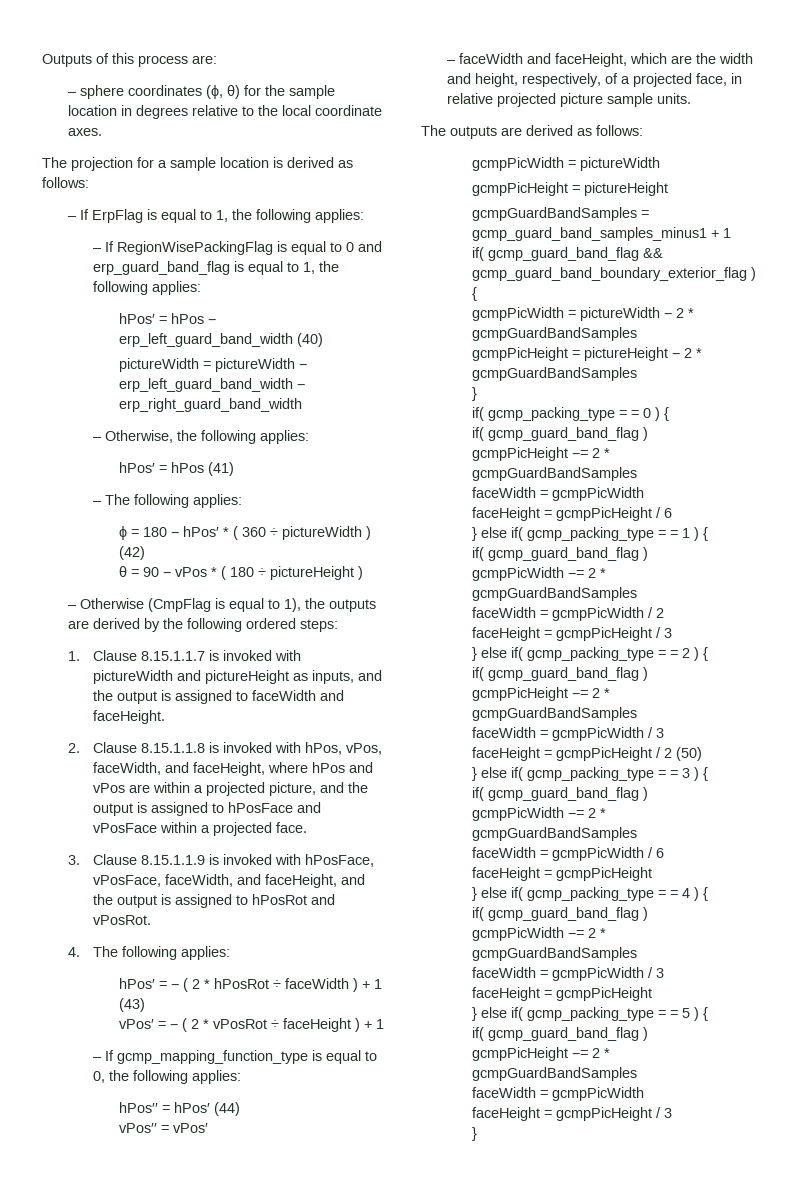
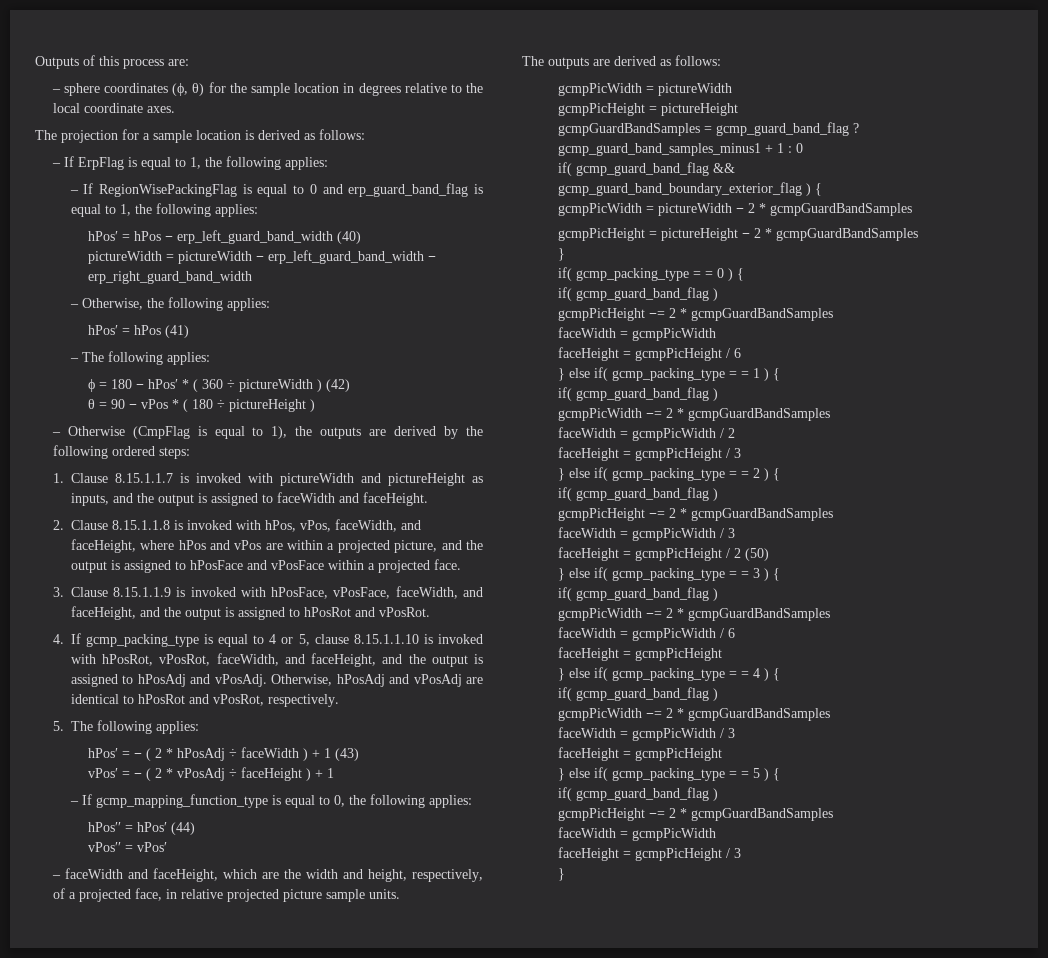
- 4. The following applies:
+ 4. If gcmp_packing_type is equal to 4 or 5, clause 8.15.1.1.10 is invoked with hPosRot, vPosRot, faceWidth, and faceHeight, and the output is assigned to hPosAdj and vPosAdj. Otherwise, hPosAdj and vPosAdj are identical to hPosRot and vPosRot, respectively.
+ 5. The following applies:
- hPos′ = − ( 2 * hPosRot ÷ faceWidth ) + 1 (43)
+ hPos′ = − ( 2 * hPosAdj ÷ faceWidth ) + 1 (43)
- vPos′ = − ( 2 * vPosRot ÷ faceHeight ) + 1
+ vPos′ = − ( 2 * vPosAdj ÷ faceHeight ) + 1
- gcmpGuardBandSamples = gcmp_guard_band_samples_minus1 + 1
+ gcmpGuardBandSamples = gcmp_guard_band_flag ? gcmp_guard_band_samples_minus1 + 1 : 0

